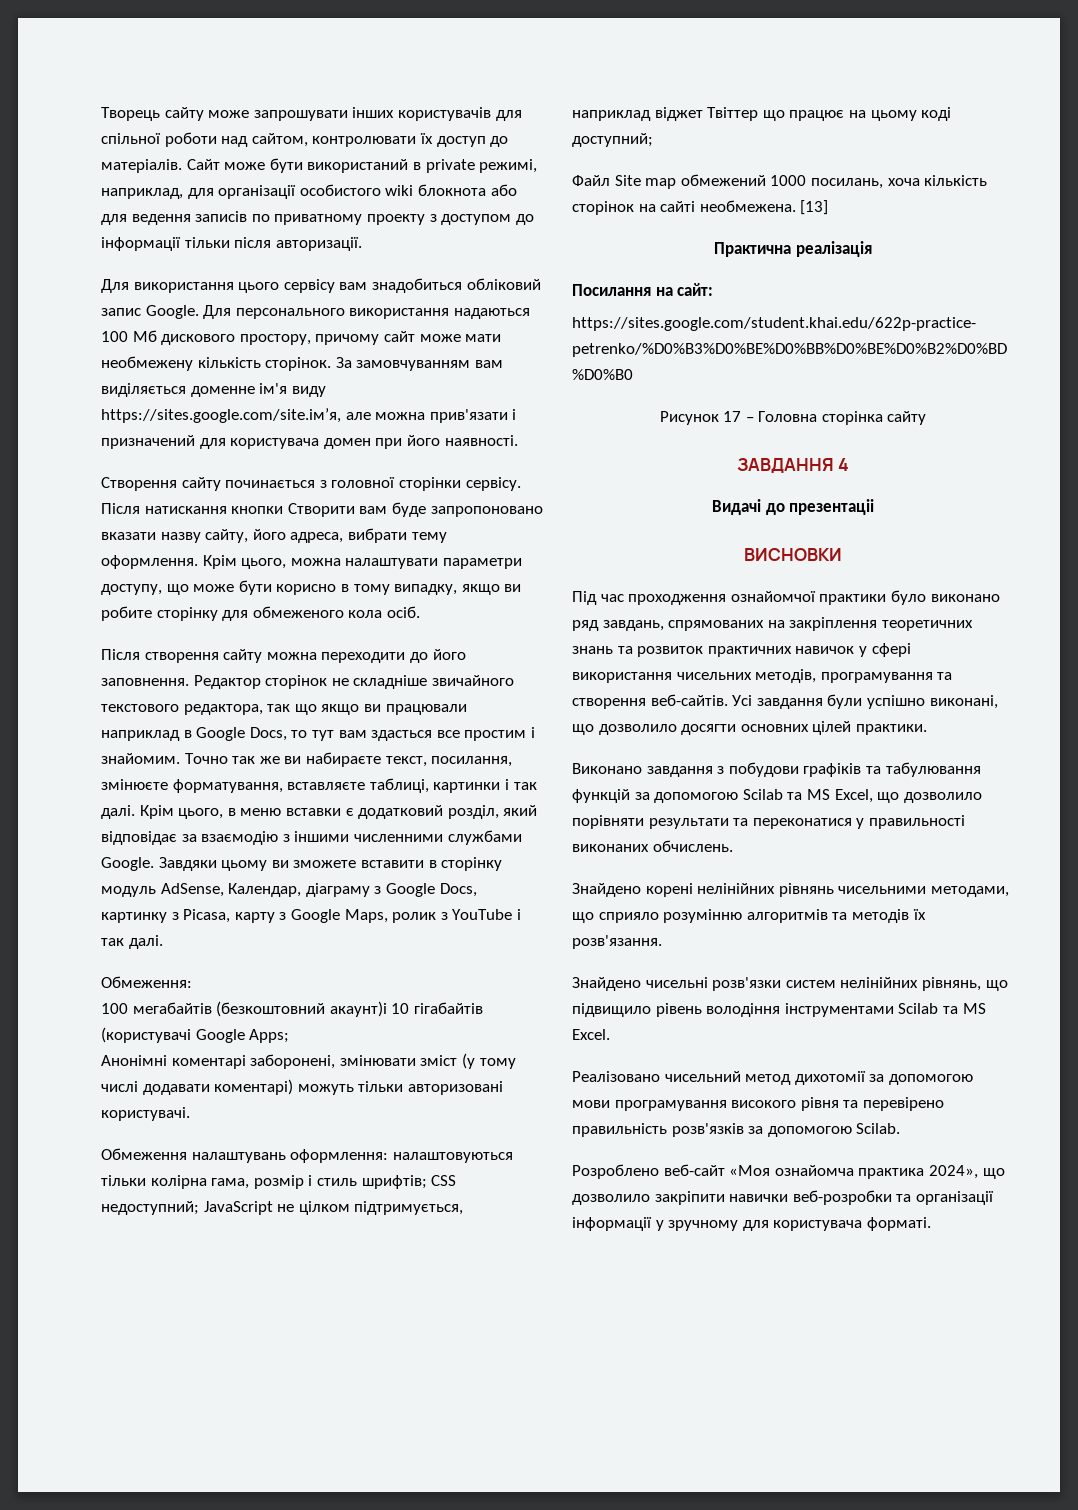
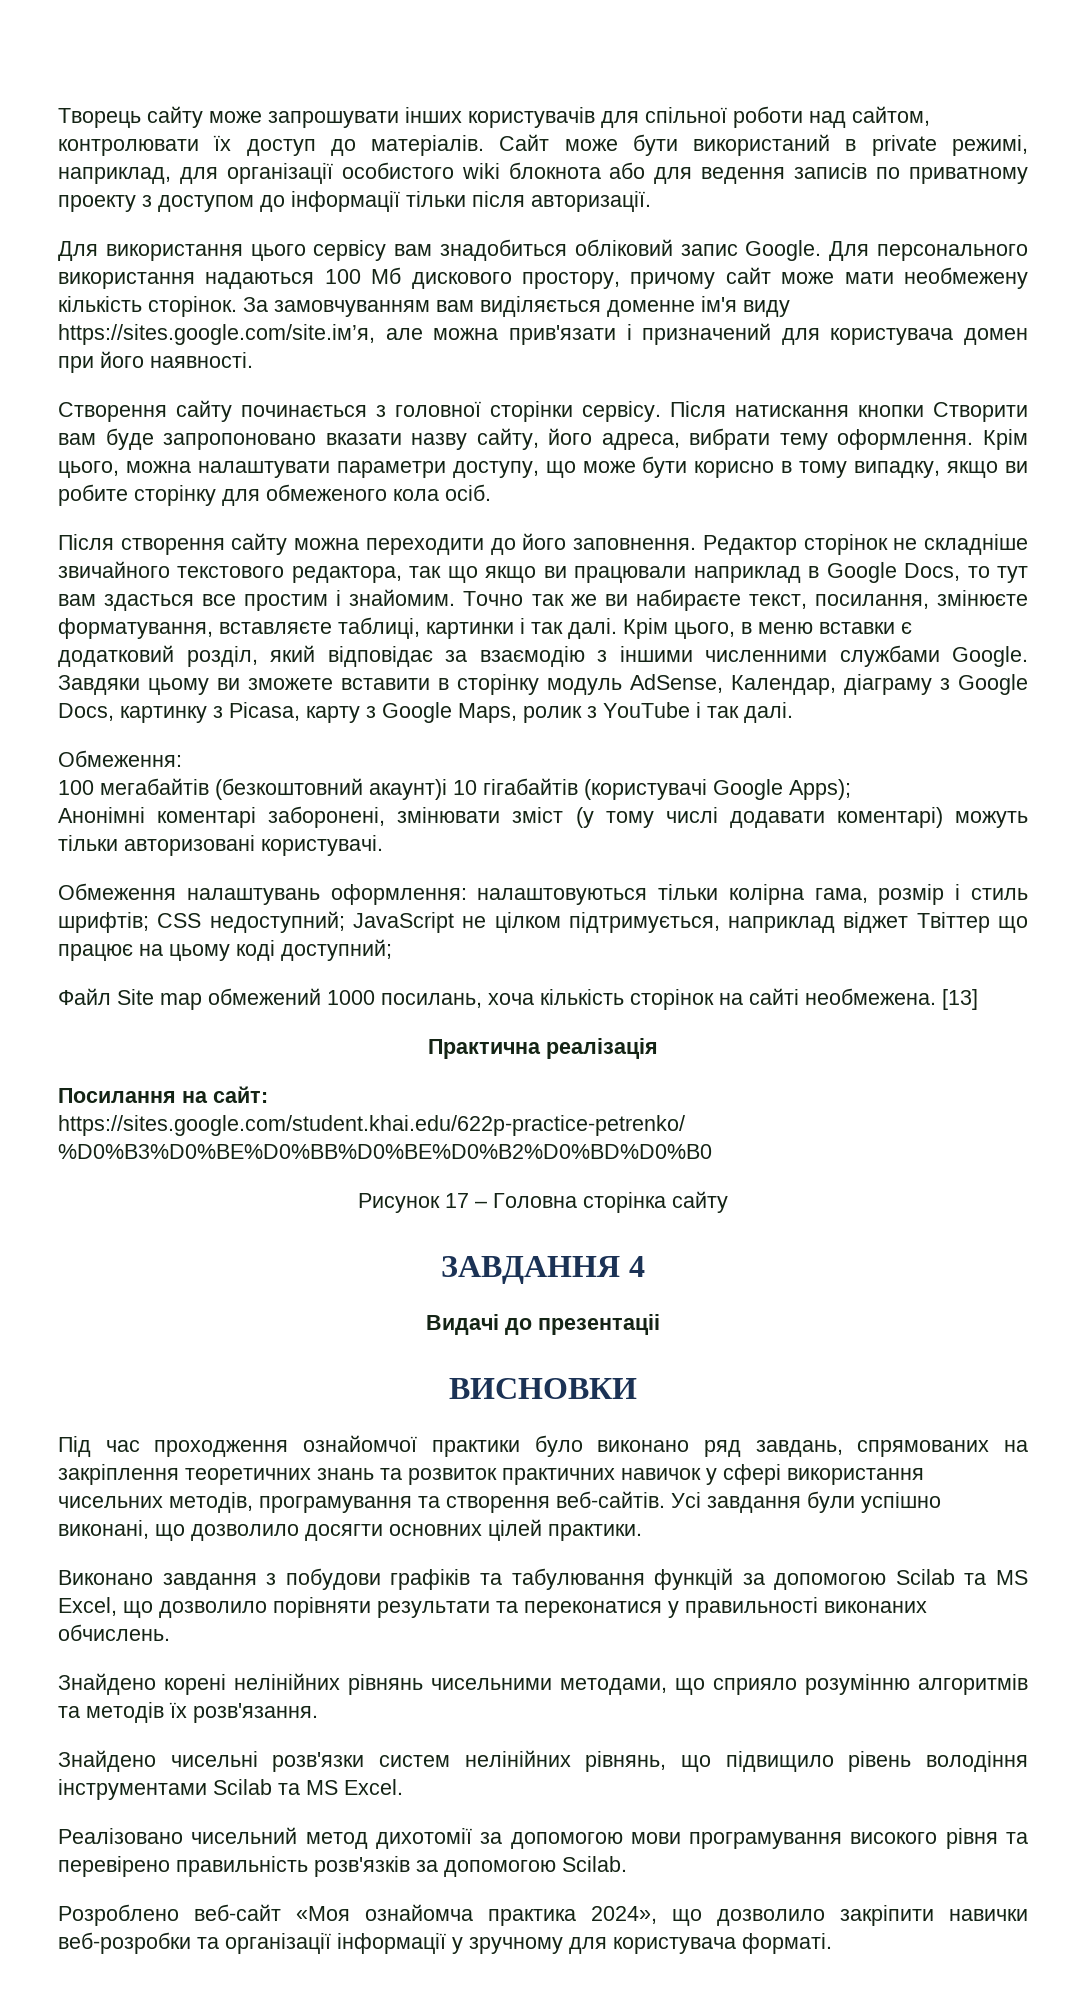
- 100 мегабайтів (безкоштовний акаунт)і 10 гігабайтів (користувачі Google Apps;
+ 100 мегабайтів (безкоштовний акаунт)і 10 гігабайтів (користувачі Google Apps);

